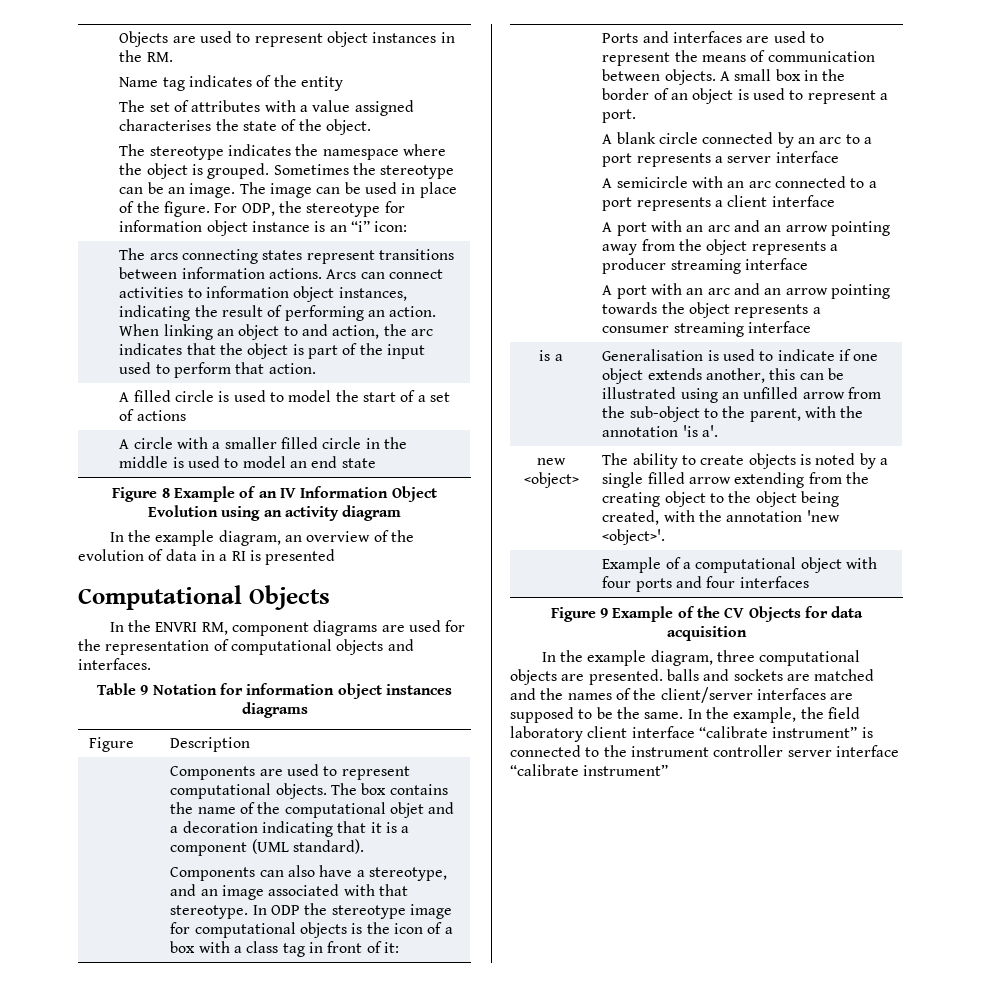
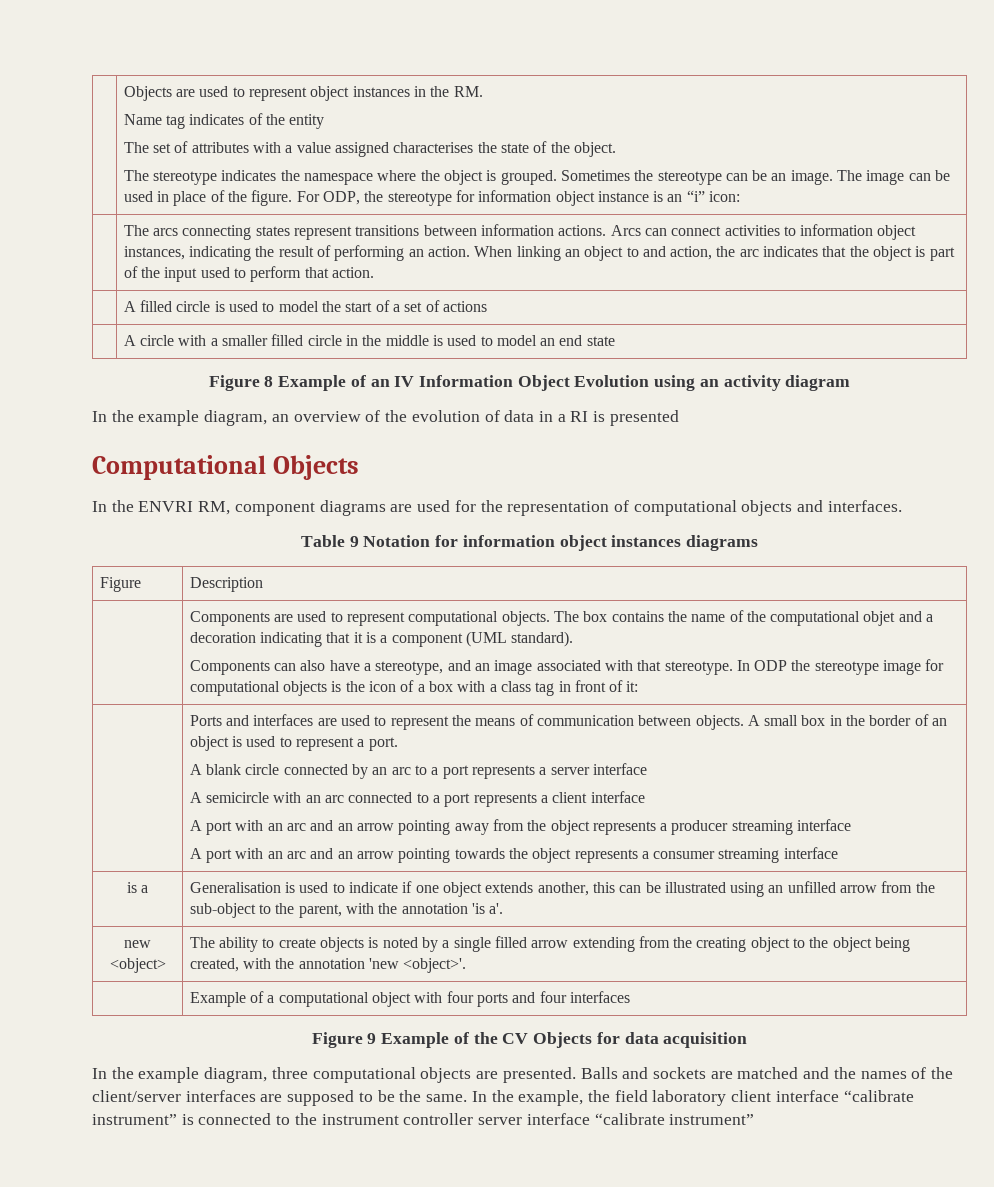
- In the example diagram, three computational objects are presented. balls and sockets are matched and the names of the client/server interfaces are supposed to be the same.
+ In the example diagram, three computational objects are presented. Balls and sockets are matched and the names of the client/server interfaces are supposed to be the same.

